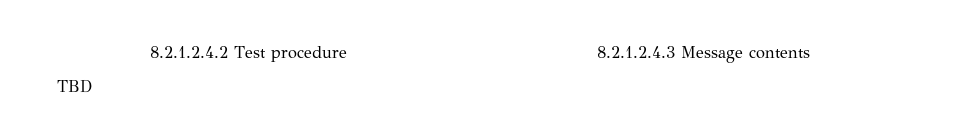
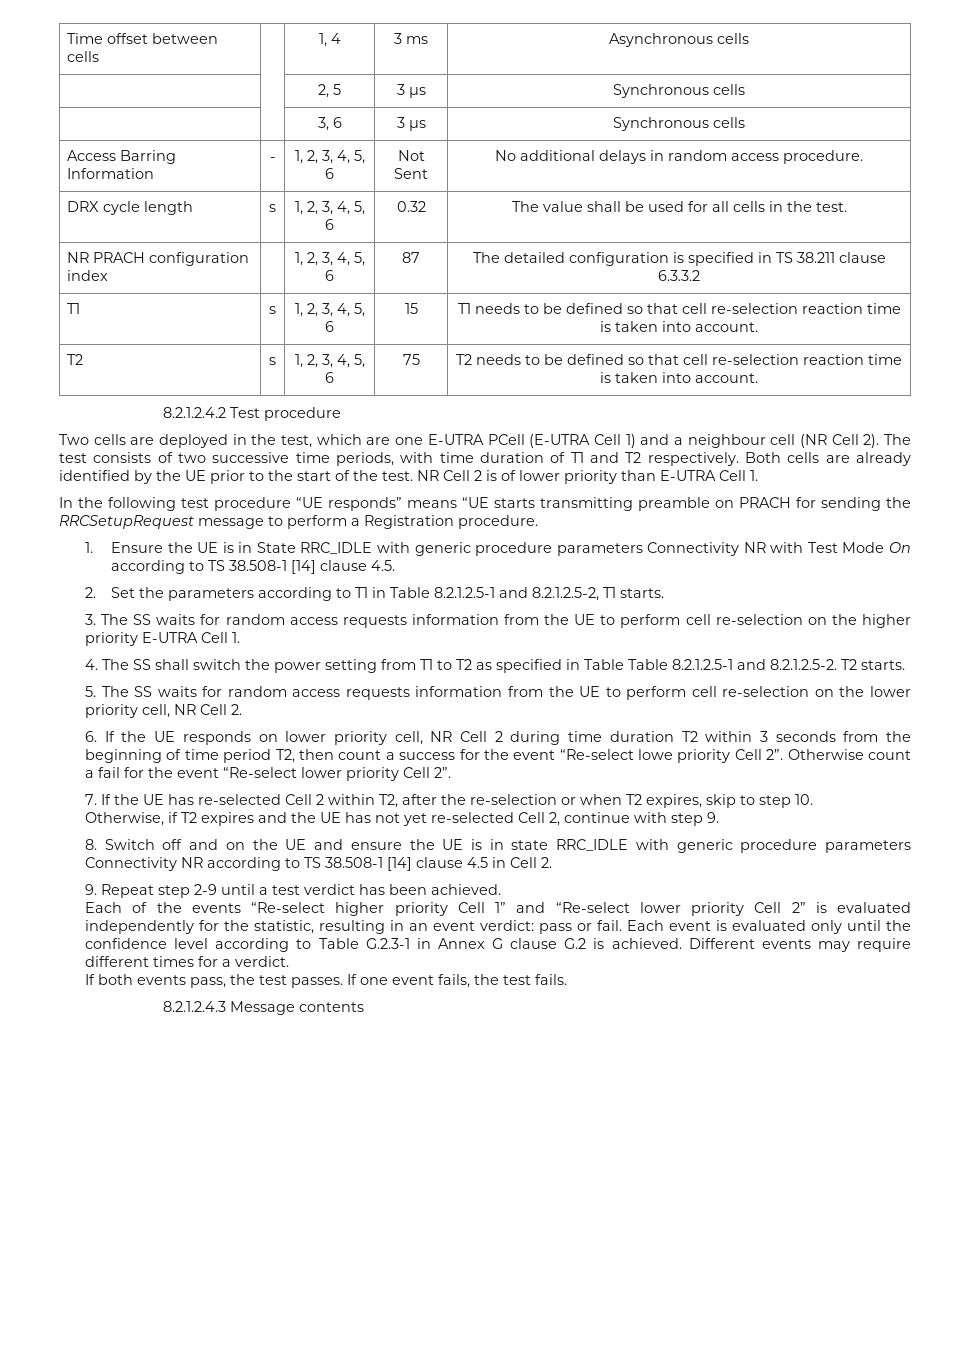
+ Time offset between cells | | 1, 4 | 3 ms | Asynchronous cells
+ | | 2, 5 | 3 μs | Synchronous cells
+ | | 3, 6 | 3 μs | Synchronous cells
+ Access Barring Information | - | 1, 2, 3, 4, 5, 6 | Not Sent | No additional delays in random access procedure.
+ DRX cycle length | s | 1, 2, 3, 4, 5, 6 | 0.32 | The value shall be used for all cells in the test.
+ NR PRACH configuration index | | 1, 2, 3, 4, 5, 6 | 87 | The detailed configuration is specified in TS 38.211 clause 6.3.3.2
+ T1 | s | 1, 2, 3, 4, 5, 6 | 15 | T1 needs to be defined so that cell re-selection reaction time is taken into account.
+ T2 | s | 1, 2, 3, 4, 5, 6 | 75 | T2 needs to be defined so that cell re-selection reaction time is taken into account.
  8.2.1.2.4.2 Test procedure
- TBD
+ Two cells are deployed in the test, which are one E-UTRA PCell (E-UTRA Cell 1) and a neighbour cell (NR Cell 2). The test consists of two successive time periods, with time duration of T1 and T2 respectively. Both cells are already identified by the UE prior to the start of the test. NR Cell 2 is of lower priority than E-UTRA Cell 1.
+ In the following test procedure “UE responds” means “UE starts transmitting preamble on PRACH for sending the RRCSetupRequest message to perform a Registration procedure.
+ 1. Ensure the UE is in State RRC_IDLE with generic procedure parameters Connectivity NR with Test Mode On according to TS 38.508-1 [14] clause 4.5.
+ 2. Set the parameters according to T1 in Table 8.2.1.2.5-1 and 8.2.1.2.5-2, T1 starts.
+ 3. The SS waits for random access requests information from the UE to perform cell re-selection on the higher priority E-UTRA Cell 1.
+ 4. The SS shall switch the power setting from T1 to T2 as specified in Table Table 8.2.1.2.5-1 and 8.2.1.2.5-2. T2 starts.
+ 5. The SS waits for random access requests information from the UE to perform cell re-selection on the lower priority cell, NR Cell 2.
+ 6. If the UE responds on lower priority cell, NR Cell 2 during time duration T2 within 3 seconds from the beginning of time period T2, then count a success for the event “Re-select lowe priority Cell 2”. Otherwise count a fail for the event “Re-select lower priority Cell 2”.
+ 7. If the UE has re-selected Cell 2 within T2, after the re-selection or when T2 expires, skip to step 10.
+ Otherwise, if T2 expires and the UE has not yet re-selected Cell 2, continue with step 9.
+ 8. Switch off and on the UE and ensure the UE is in state RRC_IDLE with generic procedure parameters Connectivity NR according to TS 38.508-1 [14] clause 4.5 in Cell 2.
+ 9. Repeat step 2-9 until a test verdict has been achieved.
+ Each of the events “Re-select higher priority Cell 1” and “Re-select lower priority Cell 2” is evaluated independently for the statistic, resulting in an event verdict: pass or fail. Each event is evaluated only until the confidence level according to Table G.2.3-1 in Annex G clause G.2 is achieved. Different events may require different times for a verdict.
+ If both events pass, the test passes. If one event fails, the test fails.

